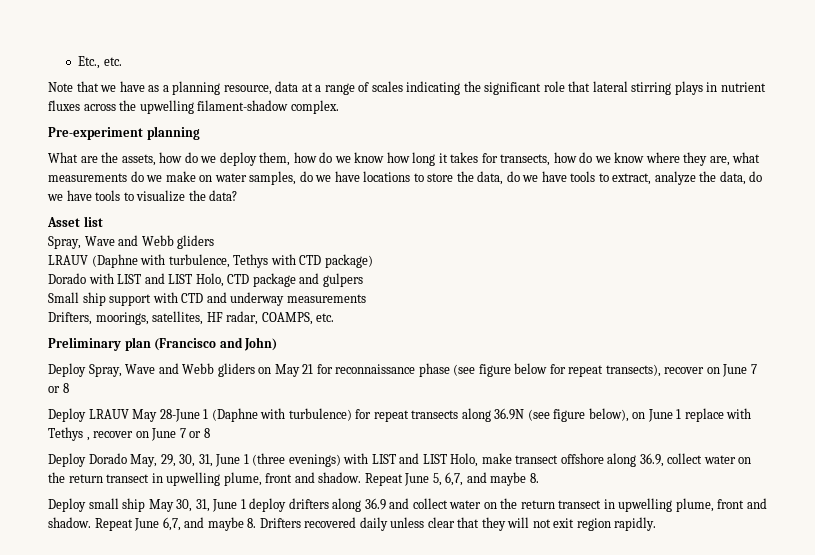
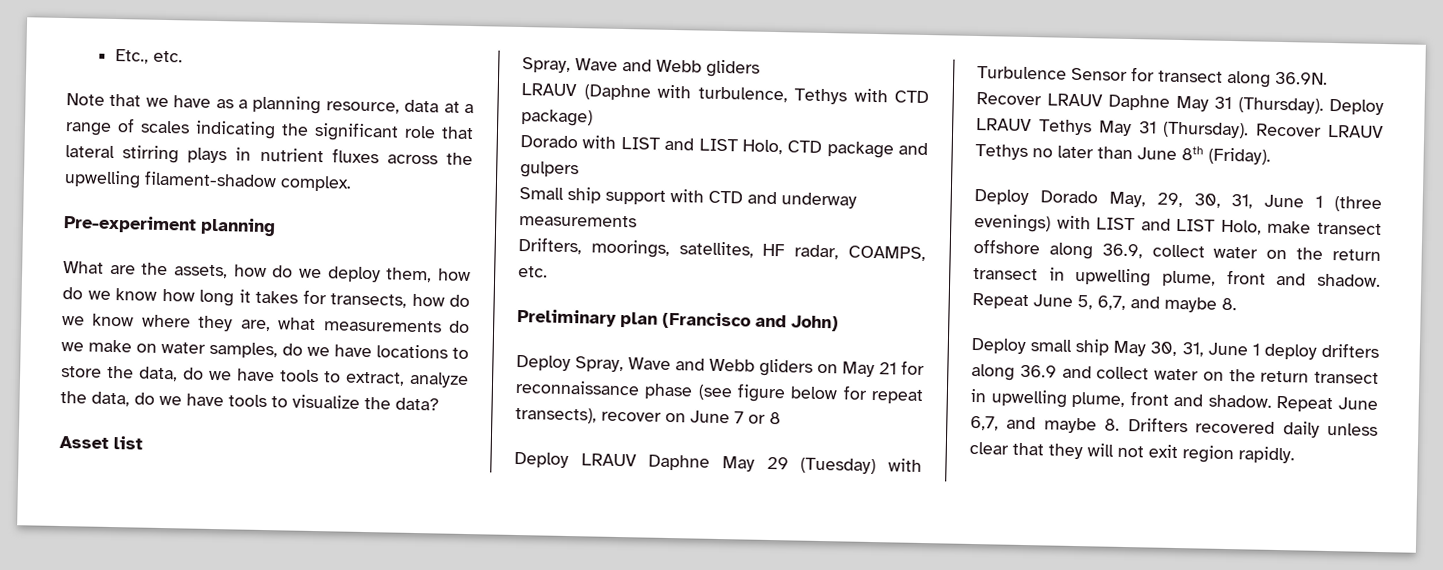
- Deploy LRAUV May 28-June 1 (Daphne with turbulence) for repeat transects along 36.9N (see figure below), on June 1 replace with Tethys , recover on June 7 or 8
+ Deploy LRAUV Daphne May 29 (Tuesday) with Turbulence Sensor for transect along 36.9N. Recover LRAUV Daphne May 31 (Thursday). Deploy LRAUV Tethys May 31 (Thursday). Recover LRAUV Tethys no later than June 8th (Friday).

